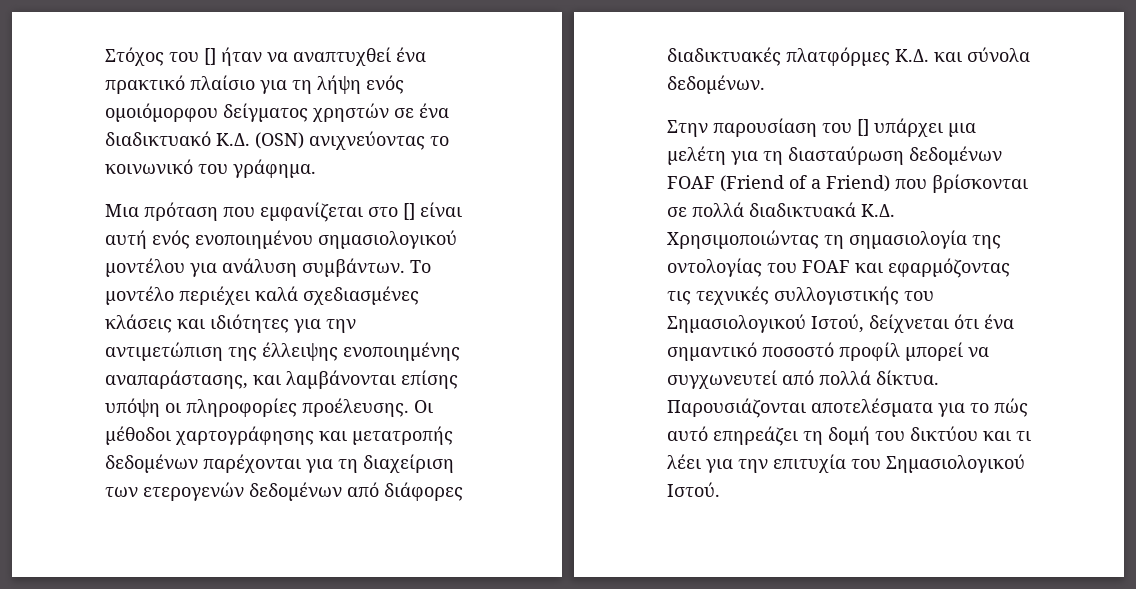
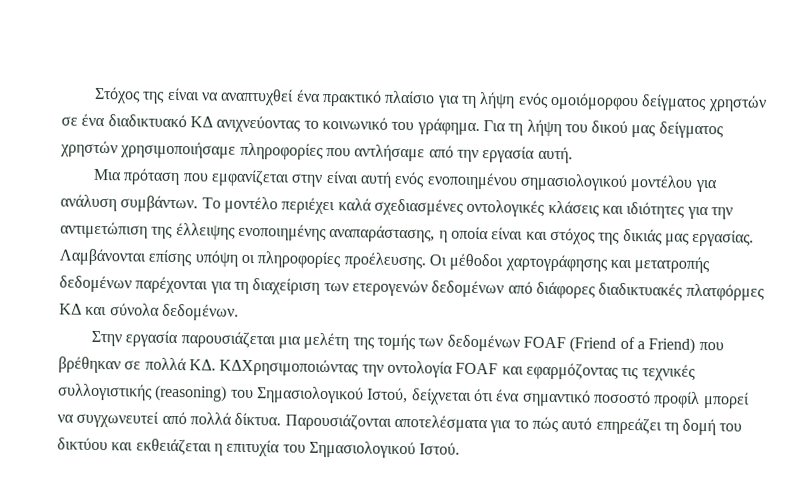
- Στόχος του [] ήταν να αναπτυχθεί ένα πρακτικό πλαίσιο για τη λήψη ενός ομοιόμορφου δείγματος χρηστών σε ένα διαδικτυακό Κ.Δ. (OSN) ανιχνεύοντας το κοινωνικό του γράφημα.
+ Στόχος της είναι να αναπτυχθεί ένα πρακτικό πλαίσιο για τη λήψη ενός ομοιόμορφου δείγματος χρηστών σε ένα διαδικτυακό ΚΔ ανιχνεύοντας το κοινωνικό του γράφημα. Για τη λήψη του δικού μας δείγματος χρηστών χρησιμοποιήσαμε πληροφορίες που αντλήσαμε από την εργασία αυτή.
- Μια πρόταση που εμφανίζεται στο [] είναι αυτή ενός ενοποιημένου σημασιολογικού μοντέλου για ανάλυση συμβάντων.
+ Μια πρόταση που εμφανίζεται στην είναι αυτή ενός ενοποιημένου σημασιολογικού μοντέλου για ανάλυση συμβάντων.
- Το μοντέλο περιέχει καλά σχεδιασμένες κλάσεις και ιδιότητες για την αντιμετώπιση της έλλειψης ενοποιημένης αναπαράστασης, και λαμβάνονται επίσης υπόψη οι πληροφορίες προέλευσης.
+ Το μοντέλο περιέχει καλά σχεδιασμένες οντολογικές κλάσεις και ιδιότητες για την αντιμετώπιση της έλλειψης ενοποιημένης αναπαράστασης, η οποία είναι και στόχος της δικιάς μας εργασίας. Λαμβάνονται επίσης υπόψη οι πληροφορίες προέλευσης.
- Οι μέθοδοι χαρτογράφησης και μετατροπής δεδομένων παρέχονται για τη διαχείριση των ετερογενών δεδομένων από διάφορες διαδικτυακές πλατφόρμες Κ.Δ. και σύνολα δεδομένων.
+ Οι μέθοδοι χαρτογράφησης και μετατροπής δεδομένων παρέχονται για τη διαχείριση των ετερογενών δεδομένων από διάφορες διαδικτυακές πλατφόρμες ΚΔ και σύνολα δεδομένων.
- Στην παρουσίαση του [] υπάρχει μια μελέτη για τη διασταύρωση δεδομένων FOAF (Friend of a Friend) που βρίσκονται σε πολλά διαδικτυακά Κ.Δ. Χρησιμοποιώντας τη σημασιολογία της οντολογίας του FOAF και εφαρμόζοντας τις τεχνικές συλλογιστικής του Σημασιολογικού Ιστού, δείχνεται ότι ένα σημαντικό ποσοστό προφίλ μπορεί να συγχωνευτεί από πολλά δίκτυα.
+ Στην εργασία παρουσιάζεται μια μελέτη της τομής των δεδομένων FOAF (Friend of a Friend) που βρέθηκαν σε πολλά ΚΔ. ΚΔΧρησιμοποιώντας την οντολογία FOAF και εφαρμόζοντας τις τεχνικές συλλογιστικής (reasoning) του Σημασιολογικού Ιστού, δείχνεται ότι ένα σημαντικό ποσοστό προφίλ μπορεί να συγχωνευτεί από πολλά δίκτυα.
- Παρουσιάζονται αποτελέσματα για το πώς αυτό επηρεάζει τη δομή του δικτύου και τι λέει για την επιτυχία του Σημασιολογικού Ιστού.
+ Παρουσιάζονται αποτελέσματα για το πώς αυτό επηρεάζει τη δομή του δικτύου και εκθειάζεται η επιτυχία του Σημασιολογικού Ιστού.

